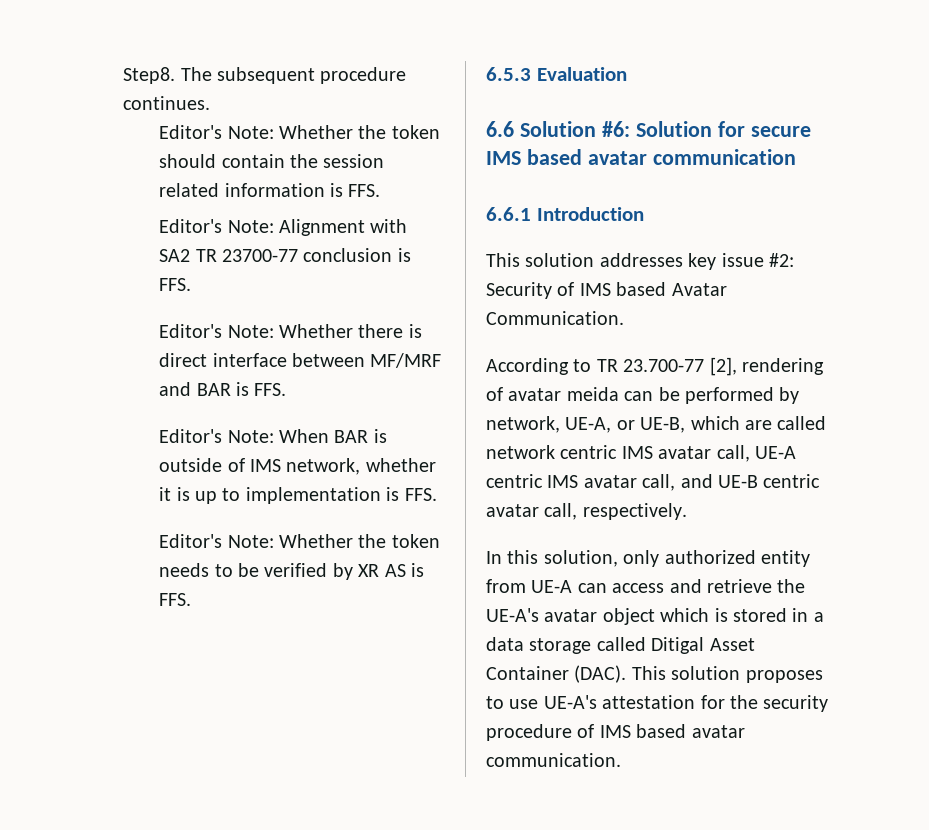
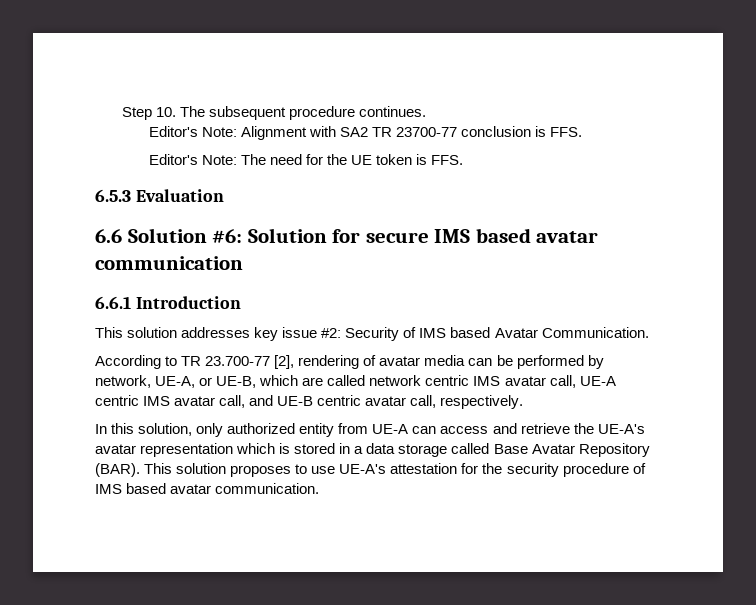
- Step8. The subsequent procedure continues.
+ Step 10. The subsequent procedure continues.
- Editor's Note: Whether the token should contain the session related information is FFS.
- Editor's Note: Whether there is direct interface between MF/MRF and BAR is FFS.
- Editor's Note: When BAR is outside of IMS network, whether it is up to implementation is FFS.
- Editor's Note: Whether the token needs to be verified by XR AS is FFS.
+ Editor's Note: The need for the UE token is FFS.
- According to TR 23.700-77 [2], rendering of avatar meida can be performed by network, UE-A, or UE-B, which are called network centric IMS avatar call, UE-A centric IMS avatar call, and UE-B centric avatar call, respectively.
+ According to TR 23.700-77 [2], rendering of avatar media can be performed by network, UE-A, or UE-B, which are called network centric IMS avatar call, UE-A centric IMS avatar call, and UE-B centric avatar call, respectively.
- In this solution, only authorized entity from UE-A can access and retrieve the UE-A's avatar object which is stored in a data storage called Ditigal Asset Container (DAC).
+ In this solution, only authorized entity from UE-A can access and retrieve the UE-A's avatar representation which is stored in a data storage called Base Avatar Repository (BAR).

